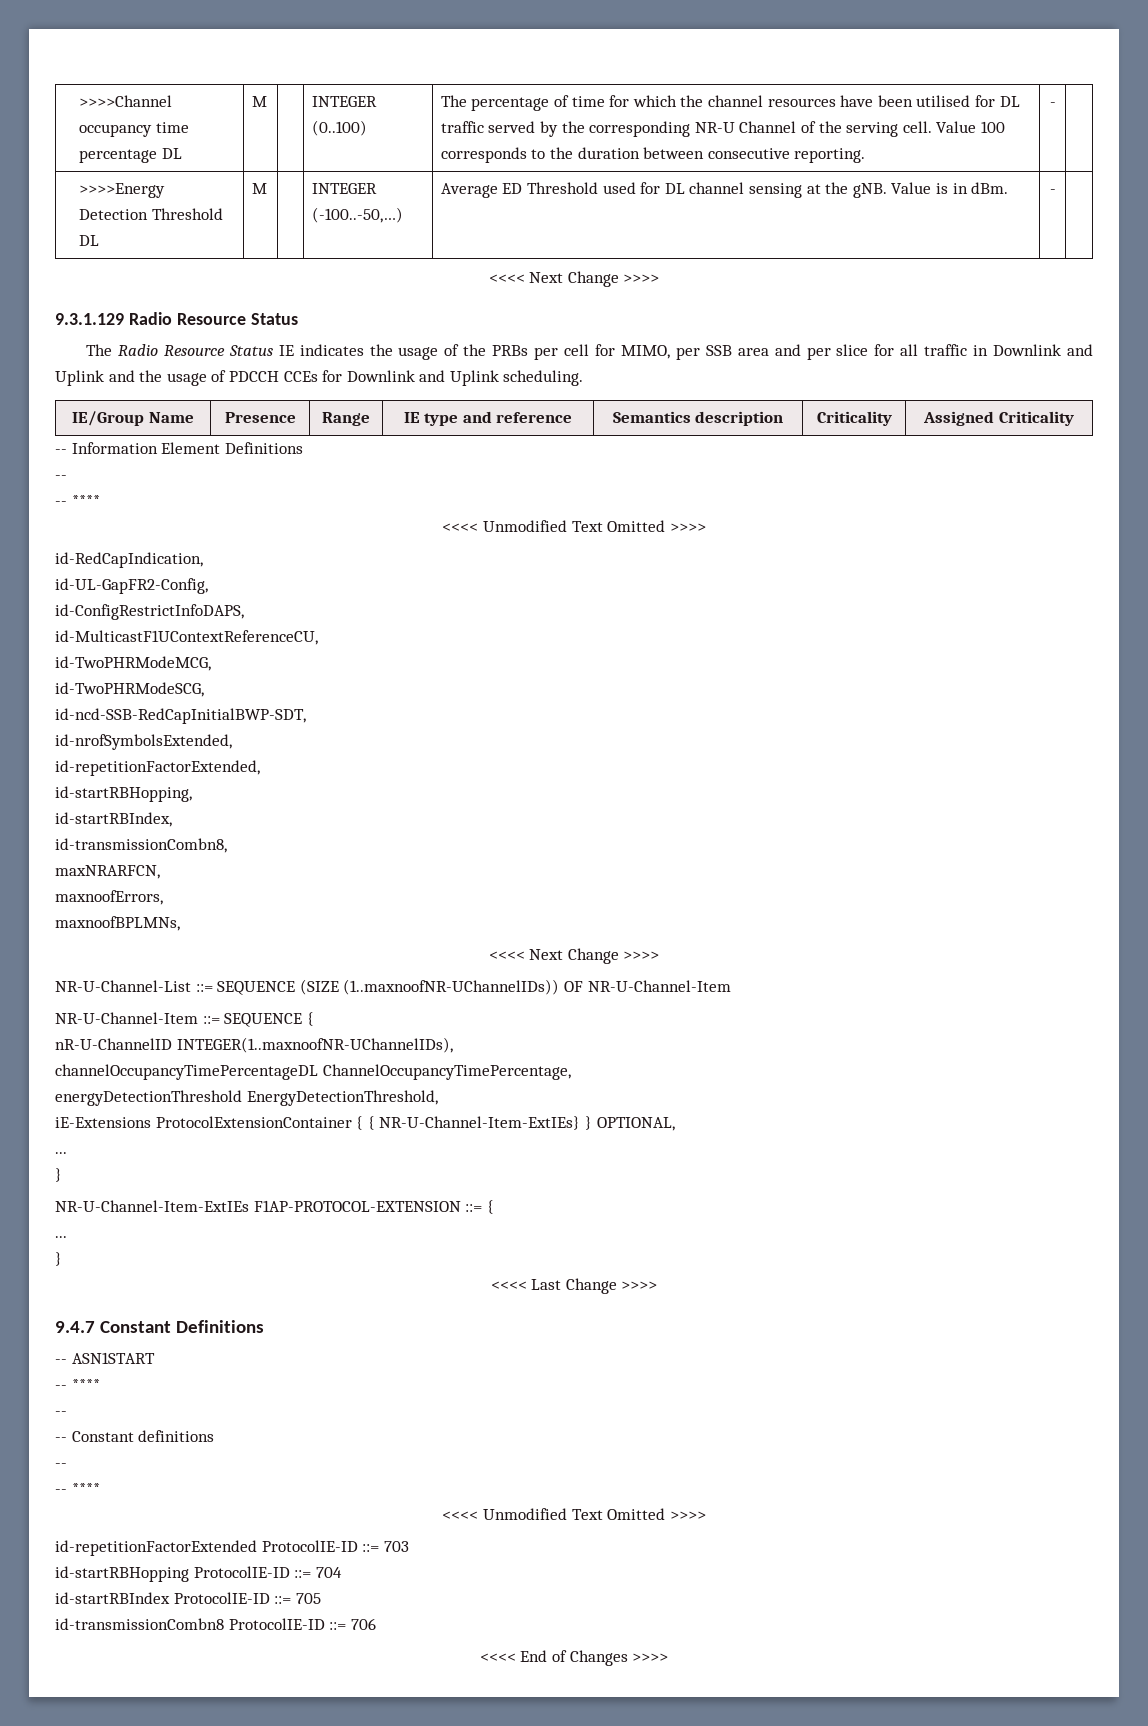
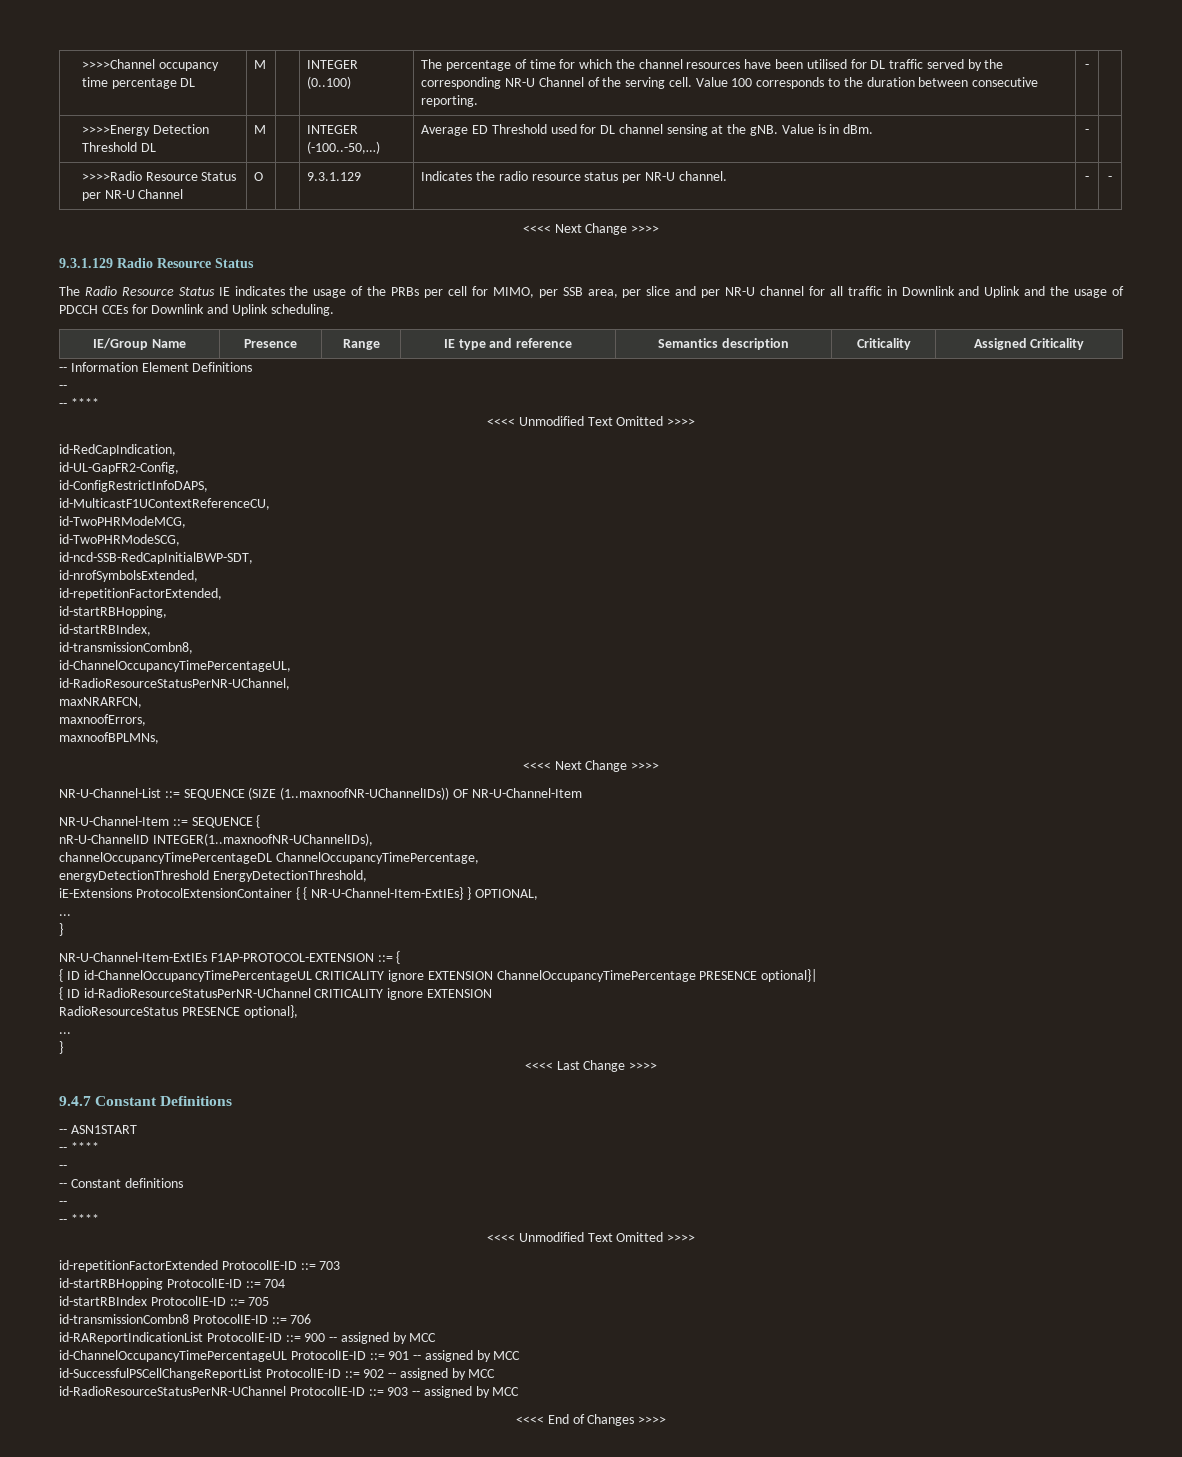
+ >>>>Radio Resource Status per NR-U Channel | O | | 9.3.1.129 | Indicates the radio resource status per NR-U channel. | - | -
- The Radio Resource Status IE indicates the usage of the PRBs per cell for MIMO, per SSB area and per slice for all traffic in Downlink and Uplink and the usage of PDCCH CCEs for Downlink and Uplink scheduling.
+ The Radio Resource Status IE indicates the usage of the PRBs per cell for MIMO, per SSB area, per slice and per NR-U channel for all traffic in Downlink and Uplink and the usage of PDCCH CCEs for Downlink and Uplink scheduling.
+ id-ChannelOccupancyTimePercentageUL,
+ id-RadioResourceStatusPerNR-UChannel,
+ { ID id-ChannelOccupancyTimePercentageUL CRITICALITY ignore EXTENSION ChannelOccupancyTimePercentage PRESENCE optional}|
+ { ID id-RadioResourceStatusPerNR-UChannel CRITICALITY ignore EXTENSION
+ RadioResourceStatus PRESENCE optional},
+ id-RAReportIndicationList ProtocolIE-ID ::= 900 -- assigned by MCC
+ id-ChannelOccupancyTimePercentageUL ProtocolIE-ID ::= 901 -- assigned by MCC
+ id-SuccessfulPSCellChangeReportList ProtocolIE-ID ::= 902 -- assigned by MCC
+ id-RadioResourceStatusPerNR-UChannel ProtocolIE-ID ::= 903 -- assigned by MCC

